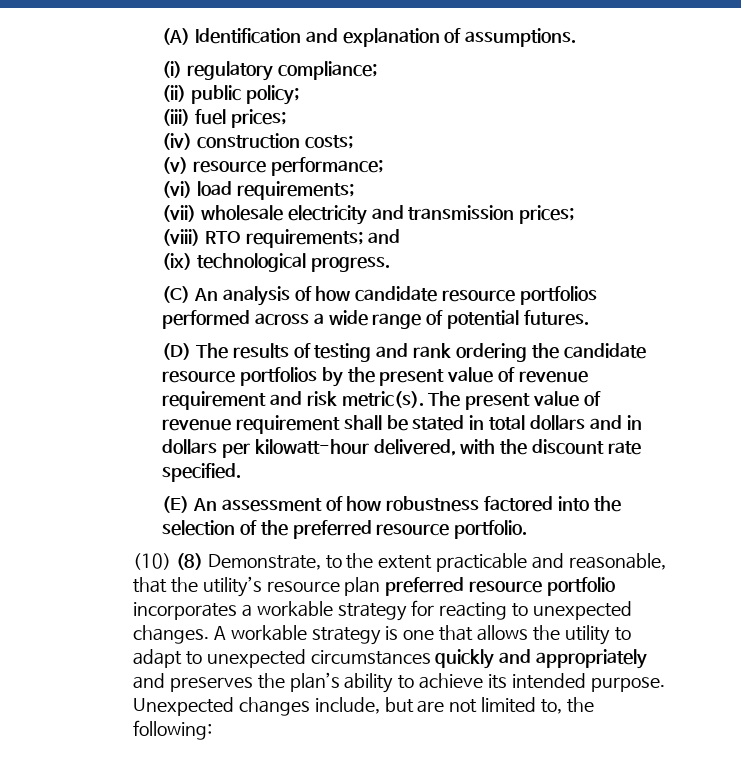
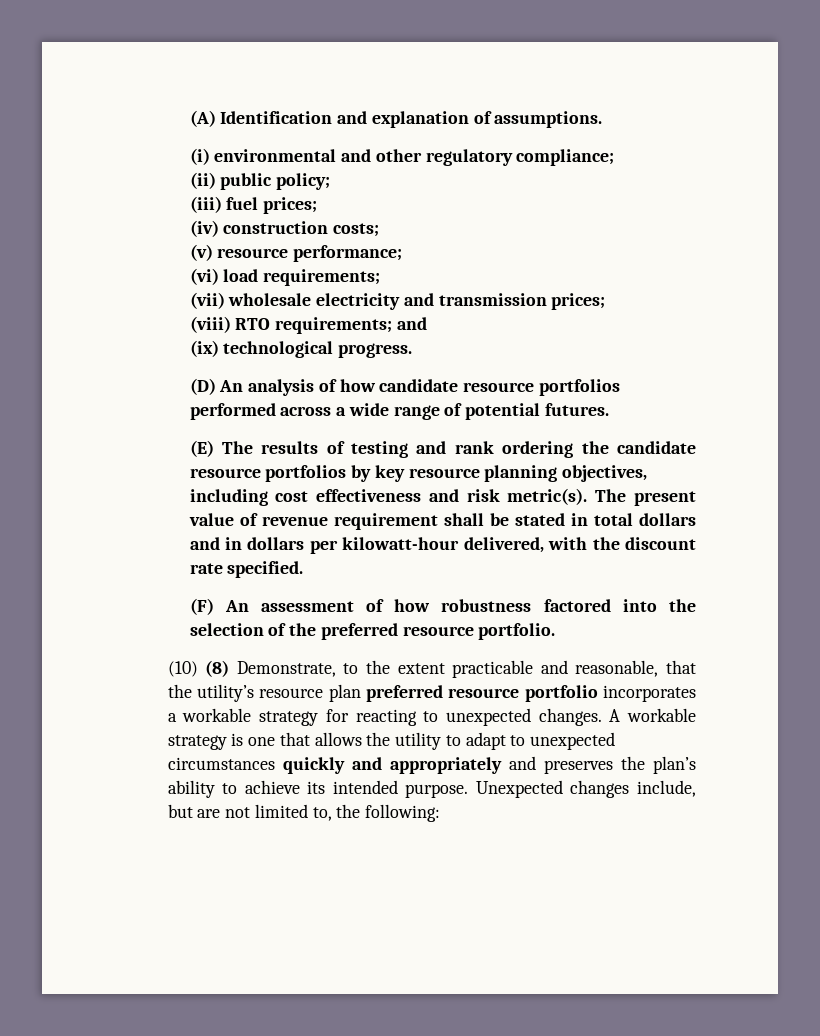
- (i) regulatory compliance;
+ (i) environmental and other regulatory compliance;
- (C) An analysis of how candidate resource portfolios performed across a wide range of potential futures.
+ (D) An analysis of how candidate resource portfolios performed across a wide range of potential futures.
- (D) The results of testing and rank ordering the candidate resource portfolios by the present value of revenue requirement and risk metric(s).
+ (E) The results of testing and rank ordering the candidate resource portfolios by key resource planning objectives, including cost effectiveness and risk metric(s).
- (E) An assessment of how robustness factored into the selection of the preferred resource portfolio.
+ (F) An assessment of how robustness factored into the selection of the preferred resource portfolio.

